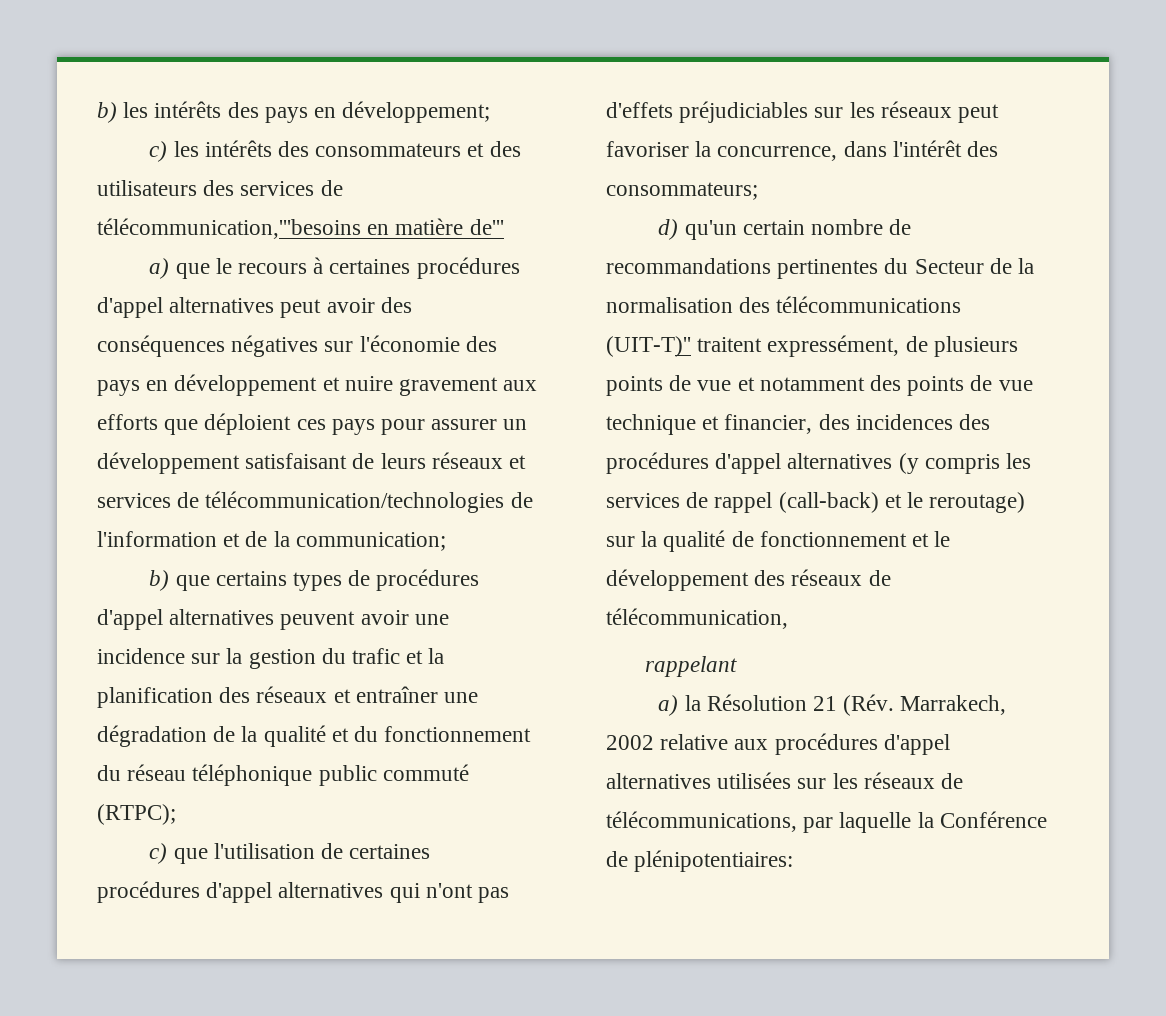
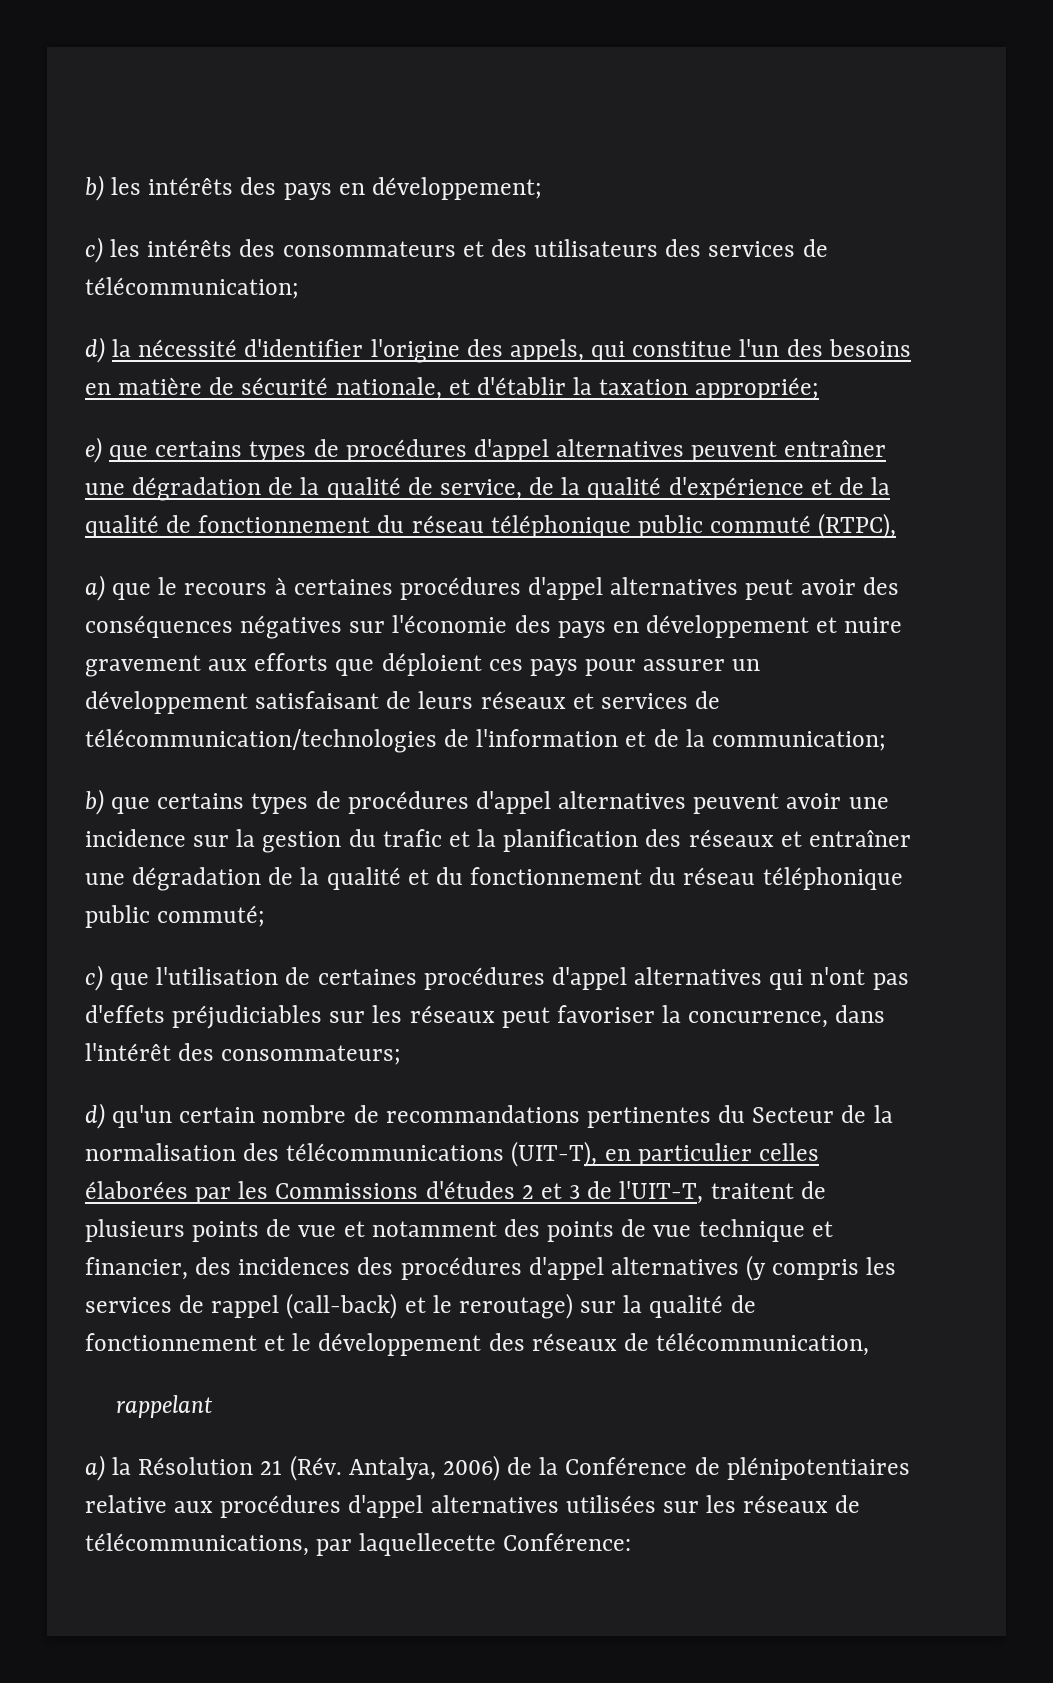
- c) les intérêts des consommateurs et des utilisateurs des services de télécommunication,'''besoins en matière de'''
+ c) les intérêts des consommateurs et des utilisateurs des services de télécommunication;
+ d) la nécessité d'identifier l'origine des appels, qui constitue l'un des besoins en matière de sécurité nationale, et d'établir la taxation appropriée;
+ e) que certains types de procédures d'appel alternatives peuvent entraîner une dégradation de la qualité de service, de la qualité d'expérience et de la qualité de fonctionnement du réseau téléphonique public commuté (RTPC),
- b) que certains types de procédures d'appel alternatives peuvent avoir une incidence sur la gestion du trafic et la planification des réseaux et entraîner une dégradation de la qualité et du fonctionnement du réseau téléphonique public commuté (RTPC);
+ b) que certains types de procédures d'appel alternatives peuvent avoir une incidence sur la gestion du trafic et la planification des réseaux et entraîner une dégradation de la qualité et du fonctionnement du réseau téléphonique public commuté;
- d) qu'un certain nombre de recommandations pertinentes du Secteur de la normalisation des télécommunications (UIT-T)'' traitent expressément, de plusieurs points de vue et notamment des points de vue technique et financier, des incidences des procédures d'appel alternatives (y compris les services de rappel (call-back) et le reroutage) sur la qualité de fonctionnement et le développement des réseaux de télécommunication,
+ d) qu'un certain nombre de recommandations pertinentes du Secteur de la normalisation des télécommunications (UIT-T), en particulier celles élaborées par les Commissions d'études 2 et 3 de l'UIT-T, traitent de plusieurs points de vue et notamment des points de vue technique et financier, des incidences des procédures d'appel alternatives (y compris les services de rappel (call-back) et le reroutage) sur la qualité de fonctionnement et le développement des réseaux de télécommunication,
- a) la Résolution 21 (Rév. Marrakech, 2002 relative aux procédures d'appel alternatives utilisées sur les réseaux de télécommunications, par laquelle la Conférence de plénipotentiaires:
+ a) la Résolution 21 (Rév. Antalya, 2006) de la Conférence de plénipotentiaires relative aux procédures d'appel alternatives utilisées sur les réseaux de télécommunications, par laquellecette Conférence:

